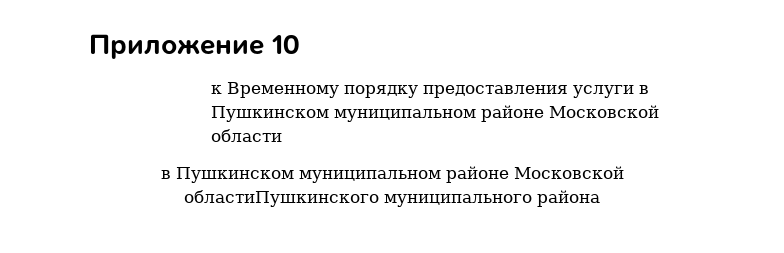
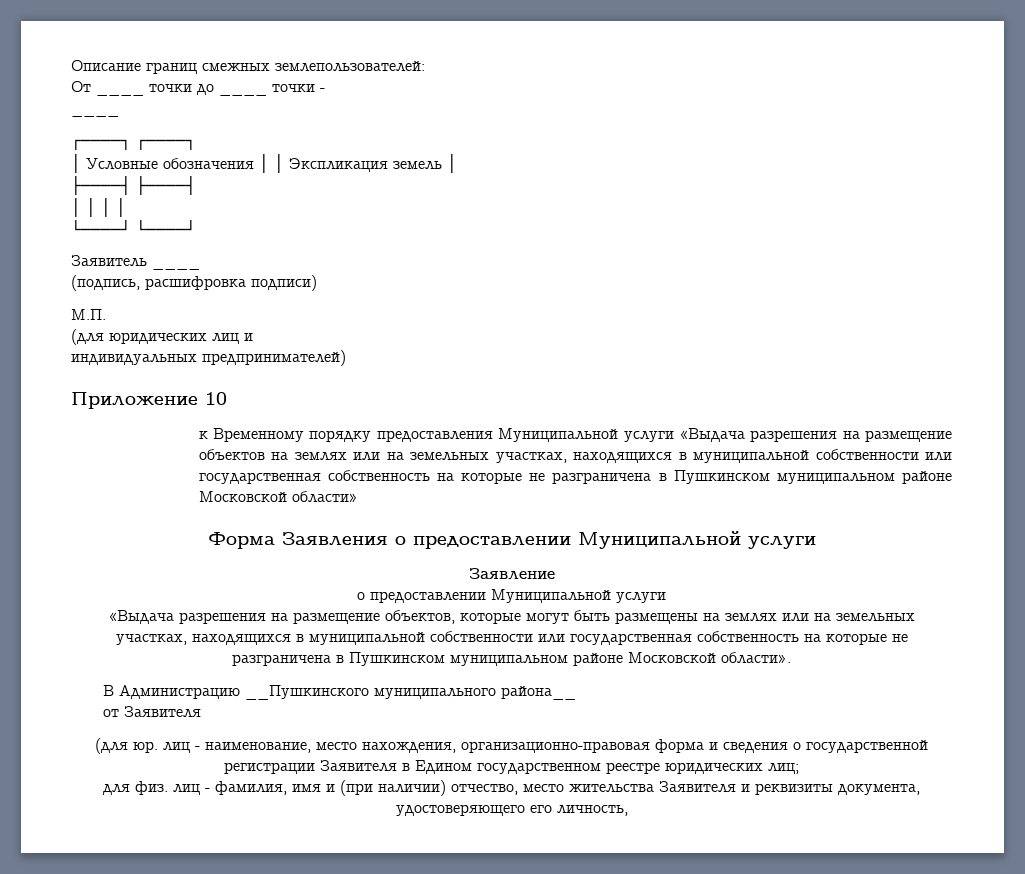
+ Описание границ смежных землепользователей:
+ От ____ точки до ____ точки -
+ ____
+ ┌────┐ ┌────┐
+ │ Условные обозначения │ │ Экспликация земель │
+ ├────┤ ├────┤
+ │ │ │ │
+ └────┘ └────┘
+ Заявитель ____
+ (подпись, расшифровка подписи)
+ М.П.
+ (для юридических лиц и
+ индивидуальных предпринимателей)
- к Временному порядку предоставления услуги в Пушкинском муниципальном районе Московской области
- в Пушкинском муниципальном районе Московской областиПушкинского муниципального района
+ к Временному порядку предоставления Муниципальной услуги «Выдача разрешения на размещение объектов на землях или на земельных участках, находящихся в муниципальной собственности или государственная собственность на которые не разграничена в Пушкинском муниципальном районе Московской области»
+ Форма Заявления о предоставлении Муниципальной услуги
+ Заявление
+ о предоставлении Муниципальной услуги
+ «Выдача разрешения на размещение объектов, которые могут быть размещены на землях или на земельных участках, находящихся в муниципальной собственности или государственная собственность на которые не разграничена в Пушкинском муниципальном районе Московской области».
+ В Администрацию __Пушкинского муниципального района__
+ от Заявителя
+ (для юр. лиц - наименование, место нахождения, организационно-правовая форма и сведения о государственной регистрации Заявителя в Едином государственном реестре юридических лиц;
+ для физ. лиц - фамилия, имя и (при наличии) отчество, место жительства Заявителя и реквизиты документа, удостоверяющего его личность,

